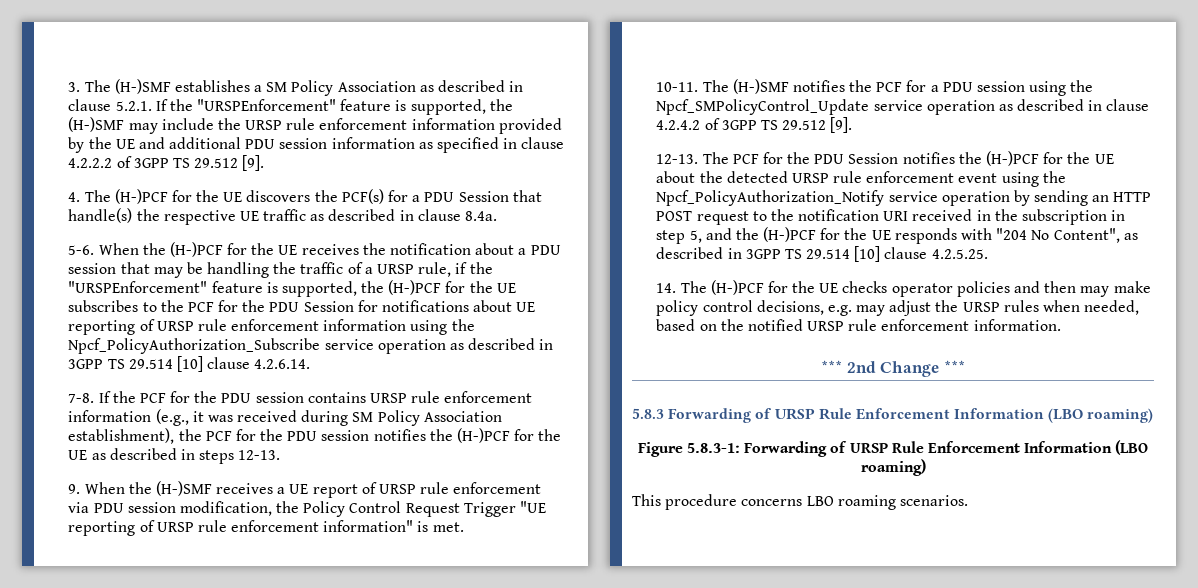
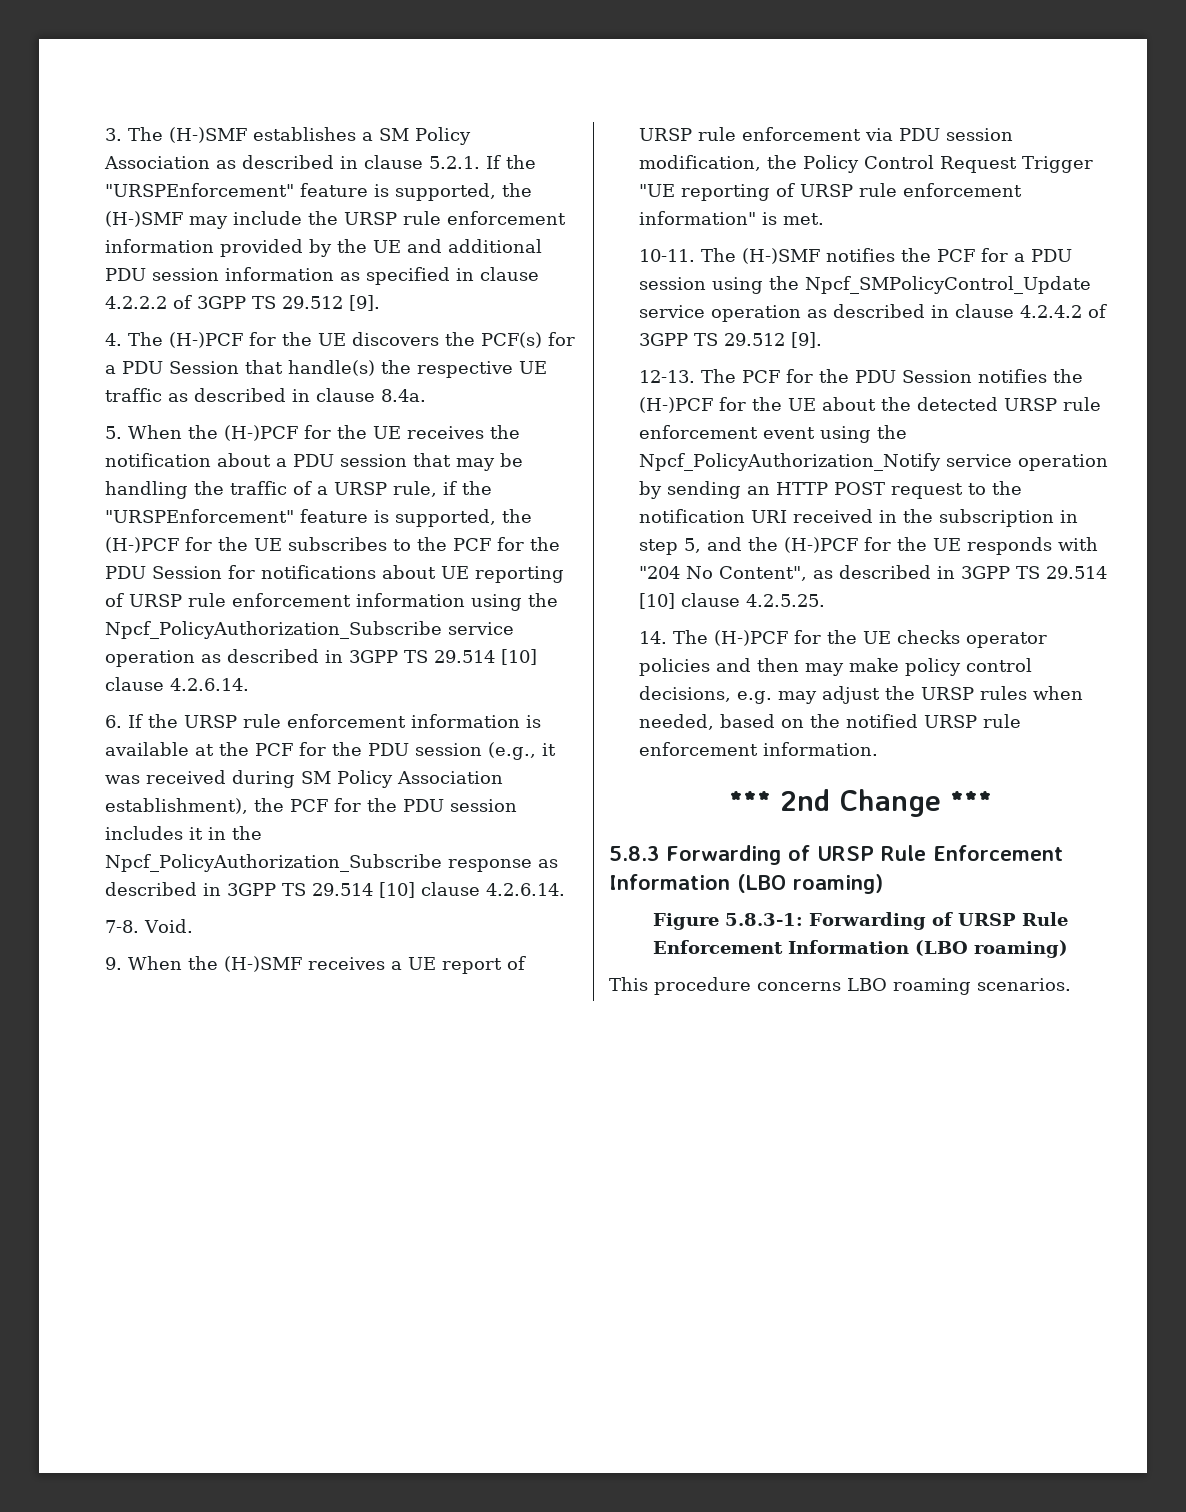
- 5-6. When the (H-)PCF for the UE receives the notification about a PDU session that may be handling the traffic of a URSP rule, if the "URSPEnforcement" feature is supported, the (H-)PCF for the UE subscribes to the PCF for the PDU Session for notifications about UE reporting of URSP rule enforcement information using the Npcf_PolicyAuthorization_Subscribe service operation as described in 3GPP TS 29.514 [10] clause 4.2.6.14.
+ 5. When the (H-)PCF for the UE receives the notification about a PDU session that may be handling the traffic of a URSP rule, if the "URSPEnforcement" feature is supported, the (H-)PCF for the UE subscribes to the PCF for the PDU Session for notifications about UE reporting of URSP rule enforcement information using the Npcf_PolicyAuthorization_Subscribe service operation as described in 3GPP TS 29.514 [10] clause 4.2.6.14.
- 7-8. If the PCF for the PDU session contains URSP rule enforcement information (e.g., it was received during SM Policy Association establishment), the PCF for the PDU session notifies the (H-)PCF for the UE as described in steps 12-13.
+ 6. If the URSP rule enforcement information is available at the PCF for the PDU session (e.g., it was received during SM Policy Association establishment), the PCF for the PDU session includes it in the Npcf_PolicyAuthorization_Subscribe response as described in 3GPP TS 29.514 [10] clause 4.2.6.14.
+ 7-8. Void.

